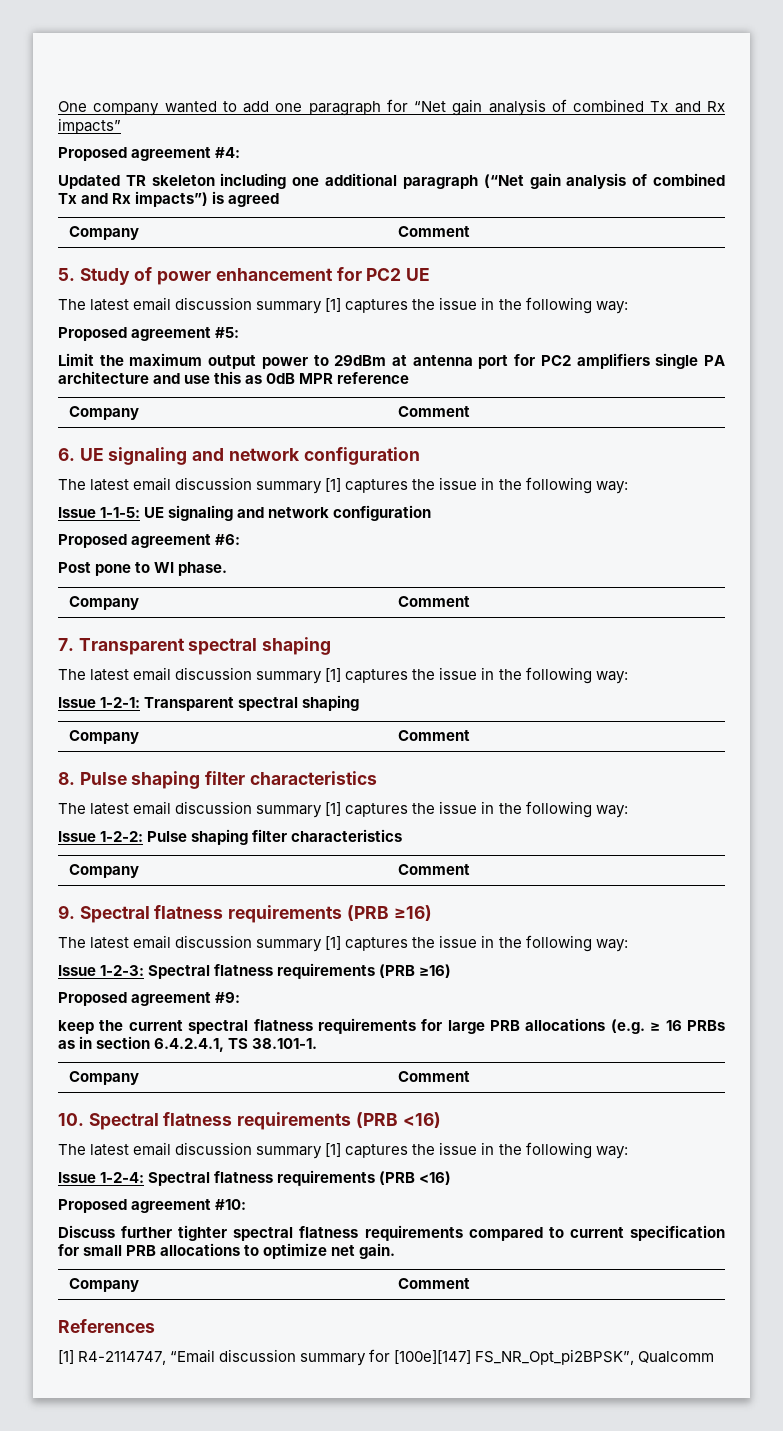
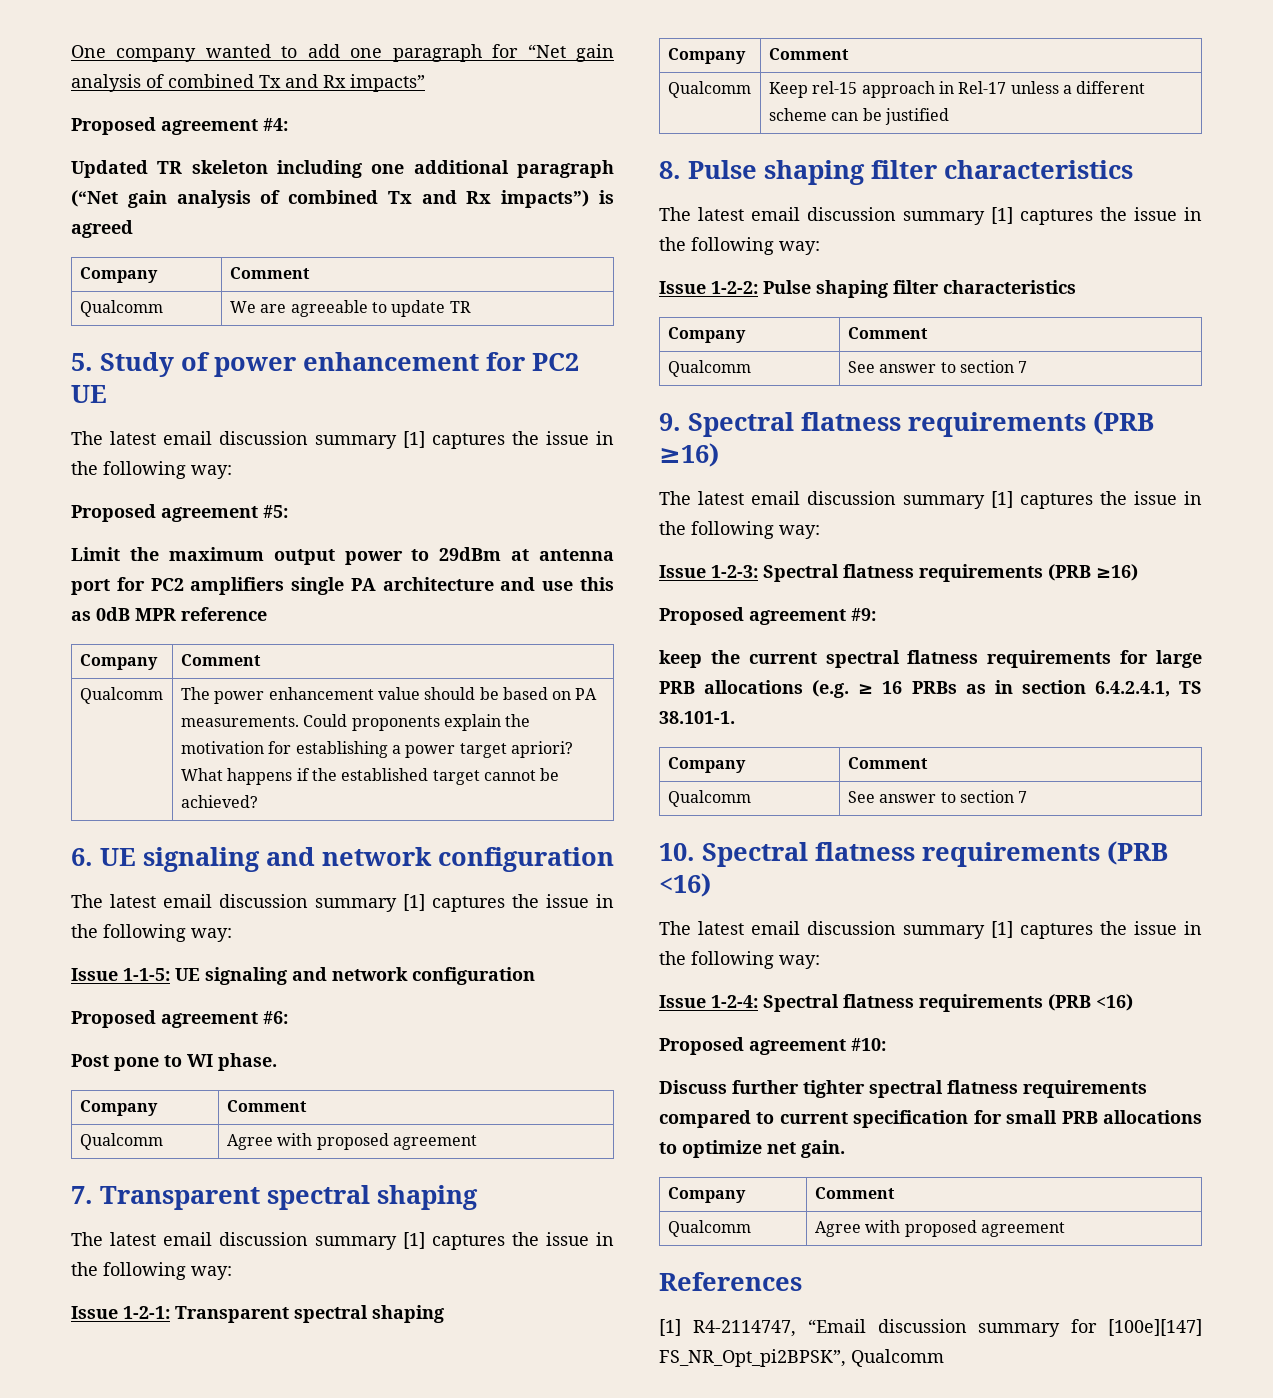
+ Qualcomm | We are agreeable to update TR
+ Qualcomm | The power enhancement value should be based on PA measurements. Could proponents explain the motivation for establishing a power target apriori? What happens if the established target cannot be achieved?
  Post pone to WI phase.
  Company | Comment
+ Qualcomm | Agree with proposed agreement
+ Qualcomm | Keep rel-15 approach in Rel-17 unless a different scheme can be justified
  Issue 1-2-2: Pulse shaping filter characteristics
  Company | Comment
+ Qualcomm | See answer to section 7
  keep the current spectral flatness requirements for large PRB allocations (e.g. ≥ 16 PRBs as in section 6.4.2.4.1, TS 38.101-1.
  Company | Comment
+ Qualcomm | See answer to section 7
  Discuss further tighter spectral flatness requirements compared to current specification for small PRB allocations to optimize net gain.
  Company | Comment
+ Qualcomm | Agree with proposed agreement

